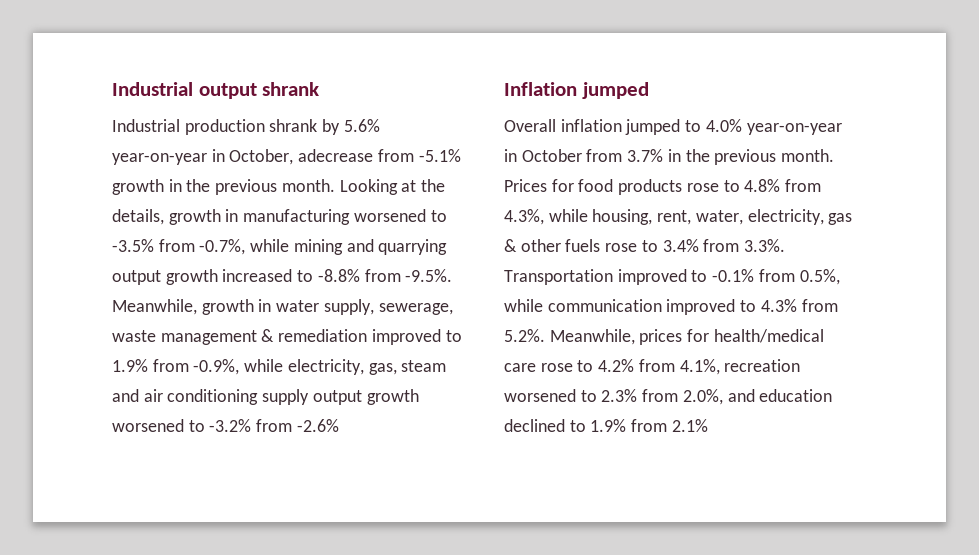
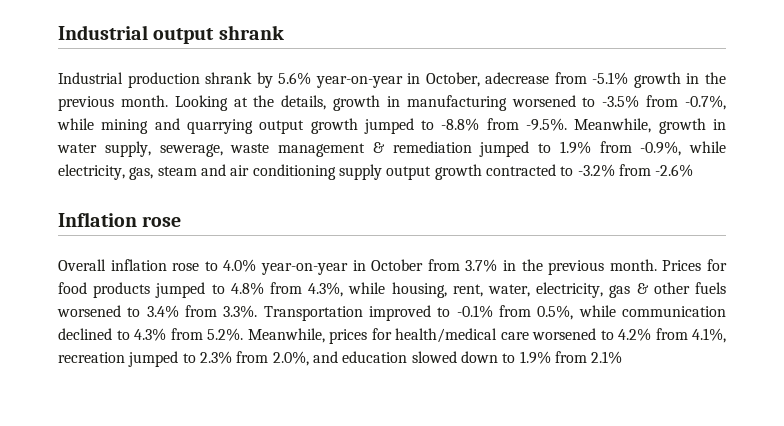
- Looking at the details, growth in manufacturing worsened to -3.5% from -0.7%, while mining and quarrying output growth increased to -8.8% from -9.5%. Meanwhile, growth in water supply, sewerage, waste management & remediation improved to 1.9% from -0.9%, while electricity, gas, steam and air conditioning supply output growth worsened to -3.2% from -2.6%
+ Looking at the details, growth in manufacturing worsened to -3.5% from -0.7%, while mining and quarrying output growth jumped to -8.8% from -9.5%. Meanwhile, growth in water supply, sewerage, waste management & remediation jumped to 1.9% from -0.9%, while electricity, gas, steam and air conditioning supply output growth contracted to -3.2% from -2.6%
- Inflation jumped
+ Inflation rose
- Overall inflation jumped to 4.0% year-on-year in October from 3.7% in the previous month.
+ Overall inflation rose to 4.0% year-on-year in October from 3.7% in the previous month.
- Prices for food products rose to 4.8% from 4.3%, while housing, rent, water, electricity, gas & other fuels rose to 3.4% from 3.3%. Transportation improved to -0.1% from 0.5%, while communication improved to 4.3% from 5.2%. Meanwhile, prices for health/medical care rose to 4.2% from 4.1%, recreation worsened to 2.3% from 2.0%, and education declined to 1.9% from 2.1%
+ Prices for food products jumped to 4.8% from 4.3%, while housing, rent, water, electricity, gas & other fuels worsened to 3.4% from 3.3%. Transportation improved to -0.1% from 0.5%, while communication declined to 4.3% from 5.2%. Meanwhile, prices for health/medical care worsened to 4.2% from 4.1%, recreation jumped to 2.3% from 2.0%, and education slowed down to 1.9% from 2.1%

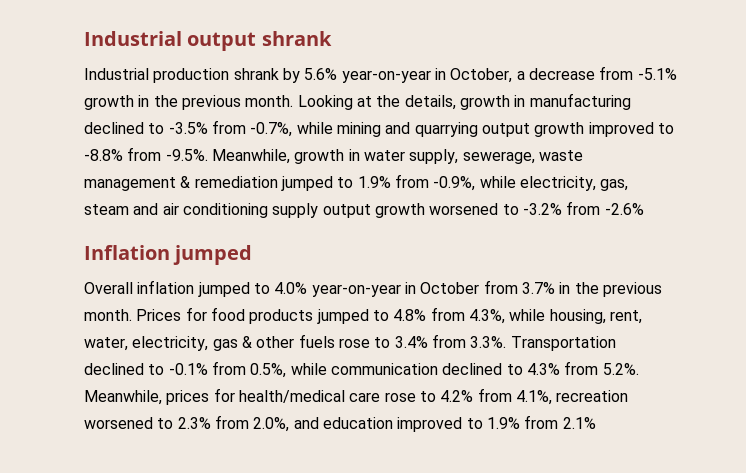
- Industrial production shrank by 5.6% year-on-year in October, adecrease from -5.1% growth in the previous month.
+ Industrial production shrank by 5.6% year-on-year in October, a decrease from -5.1% growth in the previous month.
- Looking at the details, growth in manufacturing worsened to -3.5% from -0.7%, while mining and quarrying output growth jumped to -8.8% from -9.5%. Meanwhile, growth in water supply, sewerage, waste management & remediation jumped to 1.9% from -0.9%, while electricity, gas, steam and air conditioning supply output growth contracted to -3.2% from -2.6%
+ Looking at the details, growth in manufacturing declined to -3.5% from -0.7%, while mining and quarrying output growth improved to -8.8% from -9.5%. Meanwhile, growth in water supply, sewerage, waste management & remediation jumped to 1.9% from -0.9%, while electricity, gas, steam and air conditioning supply output growth worsened to -3.2% from -2.6%
- Inflation rose
+ Inflation jumped
- Overall inflation rose to 4.0% year-on-year in October from 3.7% in the previous month.
+ Overall inflation jumped to 4.0% year-on-year in October from 3.7% in the previous month.
- Prices for food products jumped to 4.8% from 4.3%, while housing, rent, water, electricity, gas & other fuels worsened to 3.4% from 3.3%. Transportation improved to -0.1% from 0.5%, while communication declined to 4.3% from 5.2%. Meanwhile, prices for health/medical care worsened to 4.2% from 4.1%, recreation jumped to 2.3% from 2.0%, and education slowed down to 1.9% from 2.1%
+ Prices for food products jumped to 4.8% from 4.3%, while housing, rent, water, electricity, gas & other fuels rose to 3.4% from 3.3%. Transportation declined to -0.1% from 0.5%, while communication declined to 4.3% from 5.2%. Meanwhile, prices for health/medical care rose to 4.2% from 4.1%, recreation worsened to 2.3% from 2.0%, and education improved to 1.9% from 2.1%

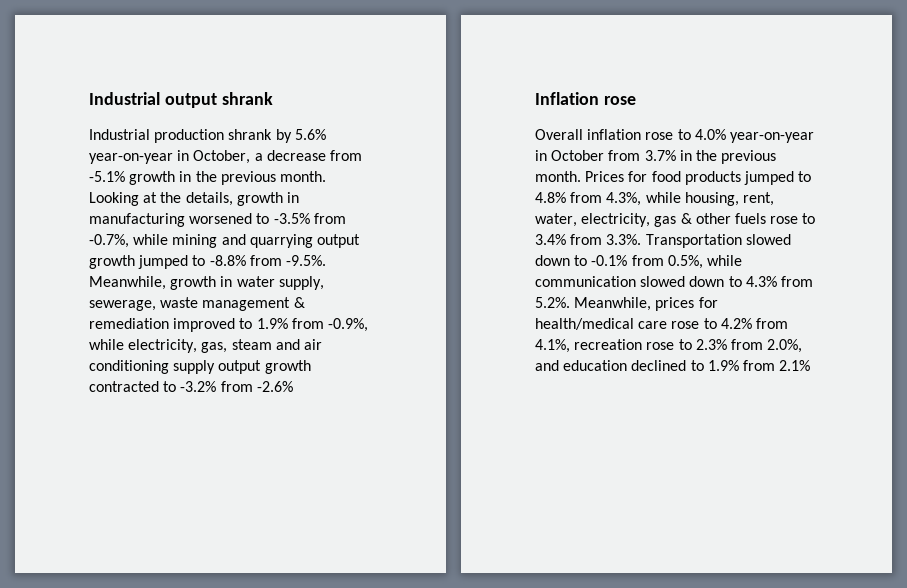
- Looking at the details, growth in manufacturing declined to -3.5% from -0.7%, while mining and quarrying output growth improved to -8.8% from -9.5%. Meanwhile, growth in water supply, sewerage, waste management & remediation jumped to 1.9% from -0.9%, while electricity, gas, steam and air conditioning supply output growth worsened to -3.2% from -2.6%
+ Looking at the details, growth in manufacturing worsened to -3.5% from -0.7%, while mining and quarrying output growth jumped to -8.8% from -9.5%. Meanwhile, growth in water supply, sewerage, waste management & remediation improved to 1.9% from -0.9%, while electricity, gas, steam and air conditioning supply output growth contracted to -3.2% from -2.6%
- Inflation jumped
+ Inflation rose
- Overall inflation jumped to 4.0% year-on-year in October from 3.7% in the previous month.
+ Overall inflation rose to 4.0% year-on-year in October from 3.7% in the previous month.
- Prices for food products jumped to 4.8% from 4.3%, while housing, rent, water, electricity, gas & other fuels rose to 3.4% from 3.3%. Transportation declined to -0.1% from 0.5%, while communication declined to 4.3% from 5.2%. Meanwhile, prices for health/medical care rose to 4.2% from 4.1%, recreation worsened to 2.3% from 2.0%, and education improved to 1.9% from 2.1%
+ Prices for food products jumped to 4.8% from 4.3%, while housing, rent, water, electricity, gas & other fuels rose to 3.4% from 3.3%. Transportation slowed down to -0.1% from 0.5%, while communication slowed down to 4.3% from 5.2%. Meanwhile, prices for health/medical care rose to 4.2% from 4.1%, recreation rose to 2.3% from 2.0%, and education declined to 1.9% from 2.1%

